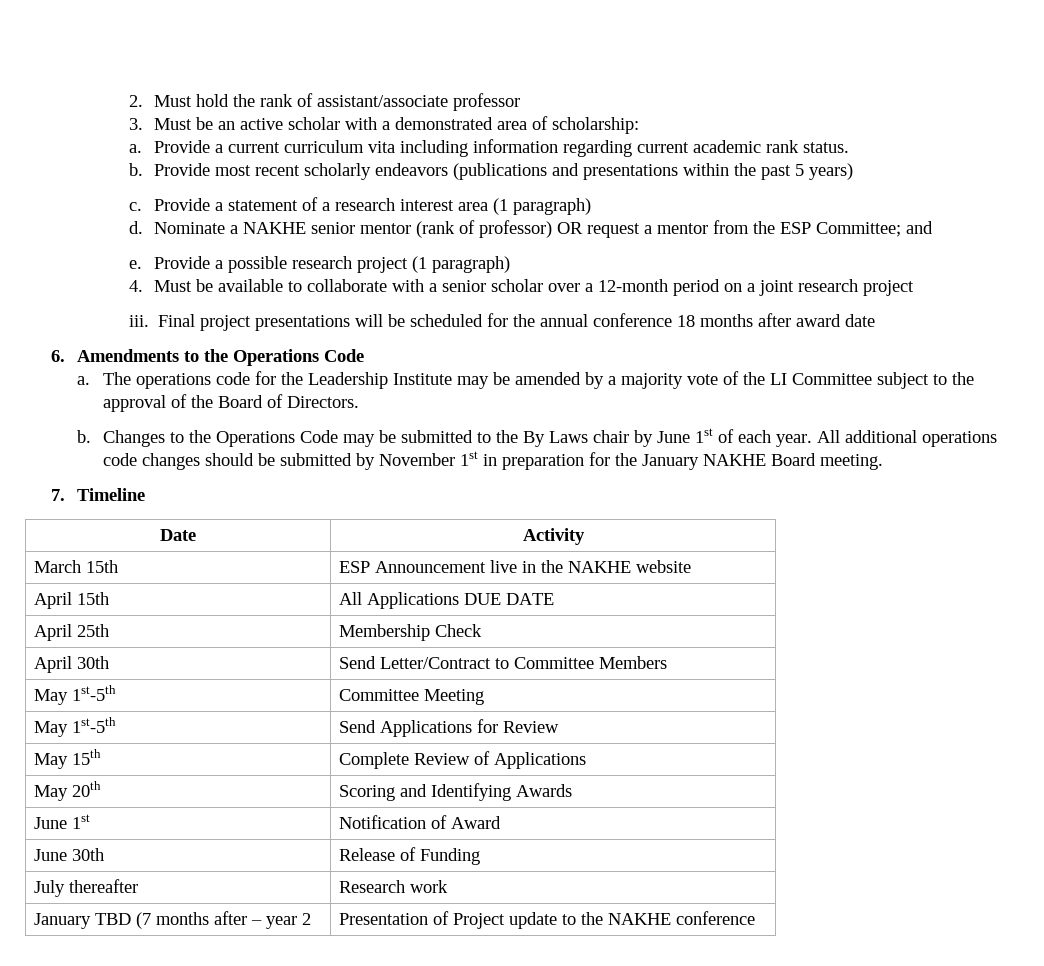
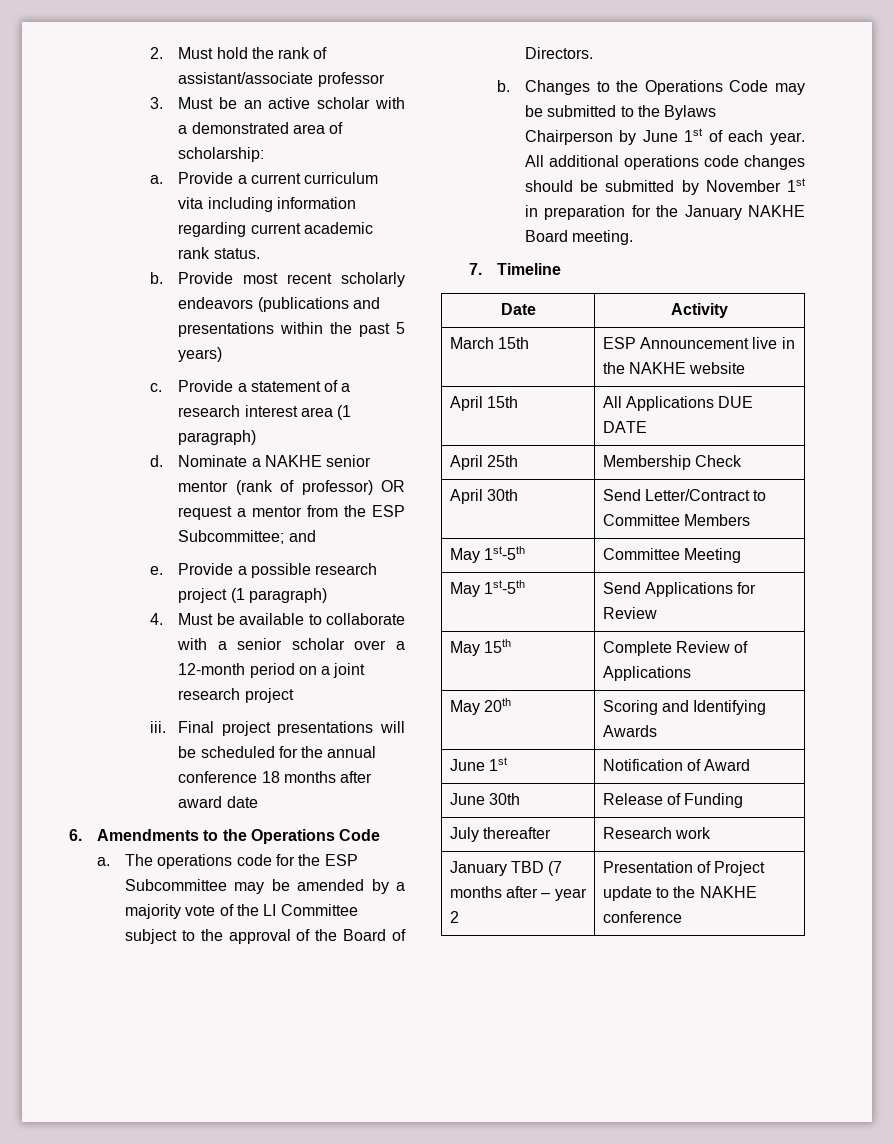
- Nominate a NAKHE senior mentor (rank of professor) OR request a mentor from the ESP Committee; and
+ Nominate a NAKHE senior mentor (rank of professor) OR request a mentor from the ESP Subcommittee; and
- The operations code for the Leadership Institute may be amended by a majority vote of the LI Committee subject to the approval of the Board of Directors.
+ The operations code for the ESP Subcommittee may be amended by a majority vote of the LI Committee subject to the approval of the Board of Directors.
- Changes to the Operations Code may be submitted to the By Laws chair by June 1st of each year.
+ Changes to the Operations Code may be submitted to the Bylaws Chairperson by June 1st of each year.

